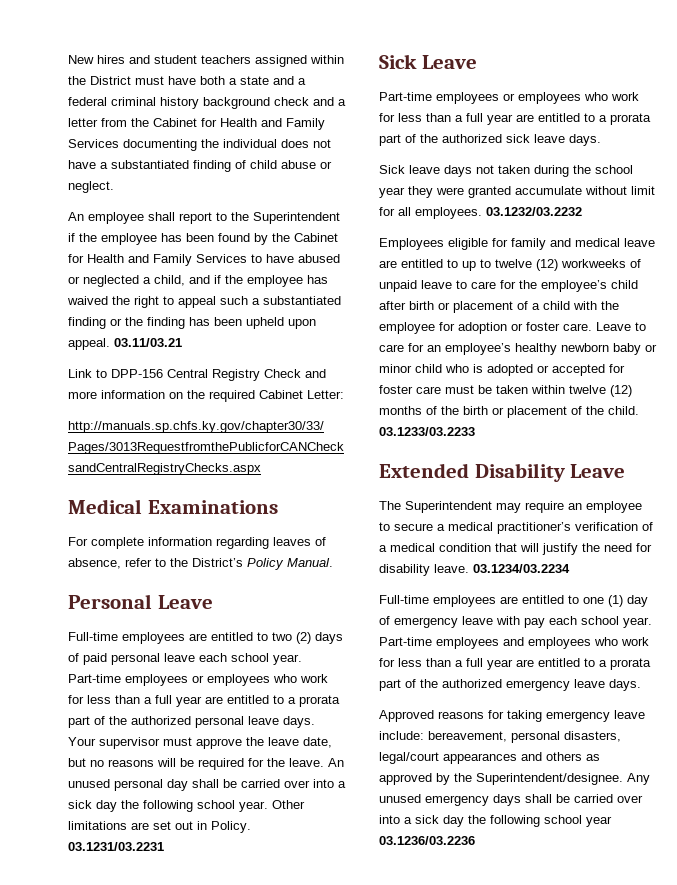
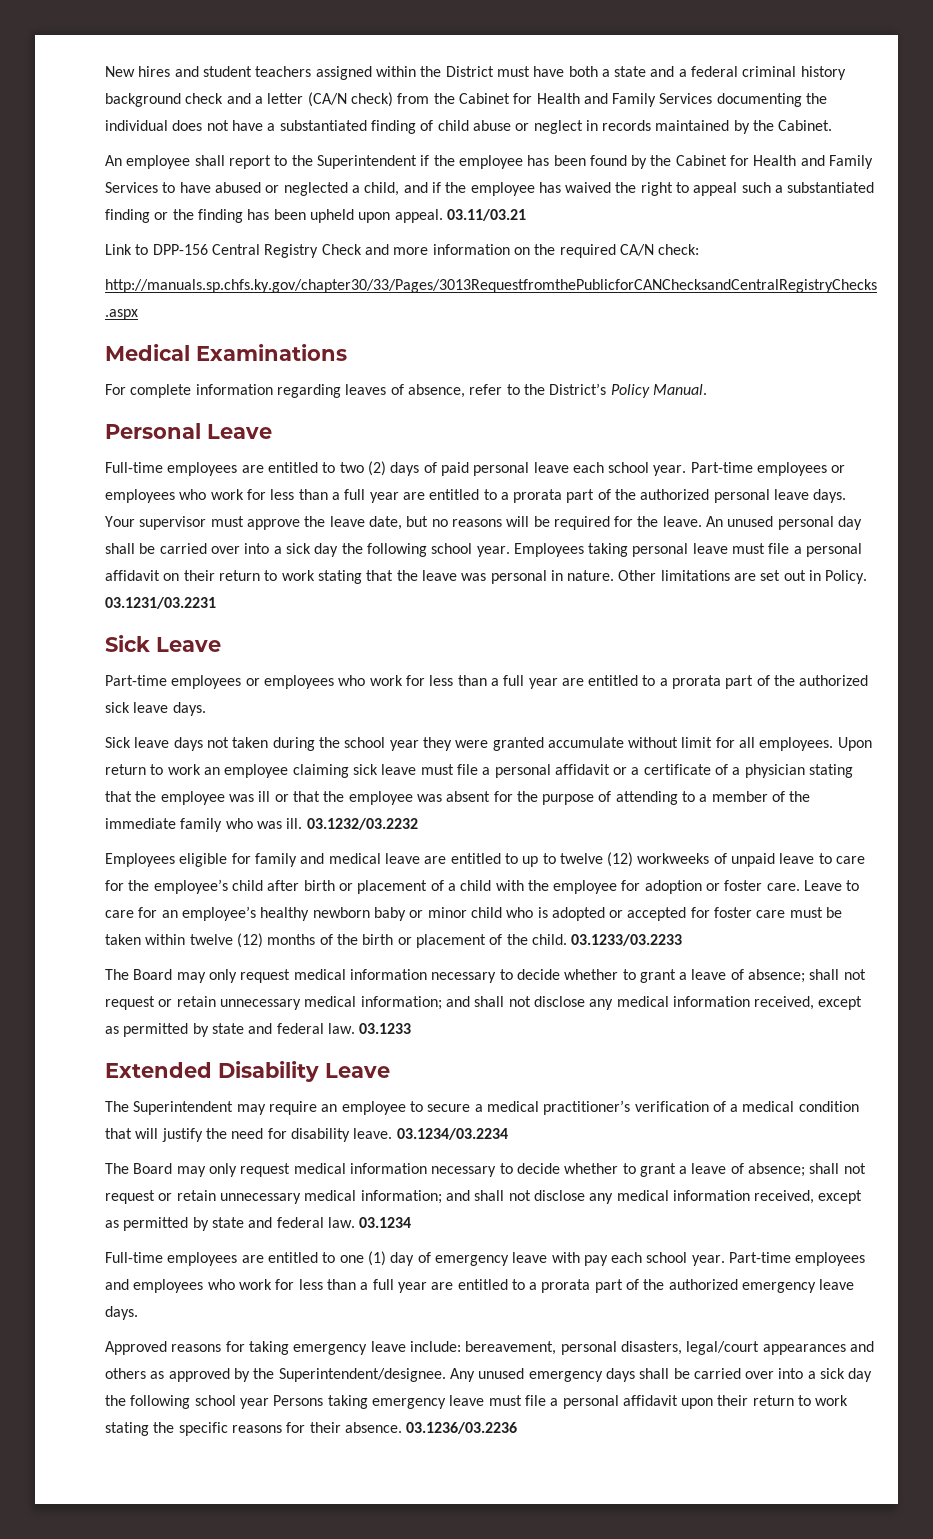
- New hires and student teachers assigned within the District must have both a state and a federal criminal history background check and a letter from the Cabinet for Health and Family Services documenting the individual does not have a substantiated finding of child abuse or neglect.
+ New hires and student teachers assigned within the District must have both a state and a federal criminal history background check and a letter (CA/N check) from the Cabinet for Health and Family Services documenting the individual does not have a substantiated finding of child abuse or neglect in records maintained by the Cabinet.
- Link to DPP-156 Central Registry Check and more information on the required Cabinet Letter:
+ Link to DPP-156 Central Registry Check and more information on the required CA/N check:
+ Employees taking personal leave must file a personal affidavit on their return to work stating that the leave was personal in nature.
+ Upon return to work an employee claiming sick leave must file a personal affidavit or a certificate of a physician stating that the employee was ill or that the employee was absent for the purpose of attending to a member of the immediate family who was ill.
+ The Board may only request medical information necessary to decide whether to grant a leave of absence; shall not request or retain unnecessary medical information; and shall not disclose any medical information received, except as permitted by state and federal law. 03.1233
+ The Board may only request medical information necessary to decide whether to grant a leave of absence; shall not request or retain unnecessary medical information; and shall not disclose any medical information received, except as permitted by state and federal law. 03.1234
- Any unused emergency days shall be carried over into a sick day the following school year 03.1236/03.2236
+ Any unused emergency days shall be carried over into a sick day the following school year Persons taking emergency leave must file a personal affidavit upon their return to work stating the specific reasons for their absence. 03.1236/03.2236

